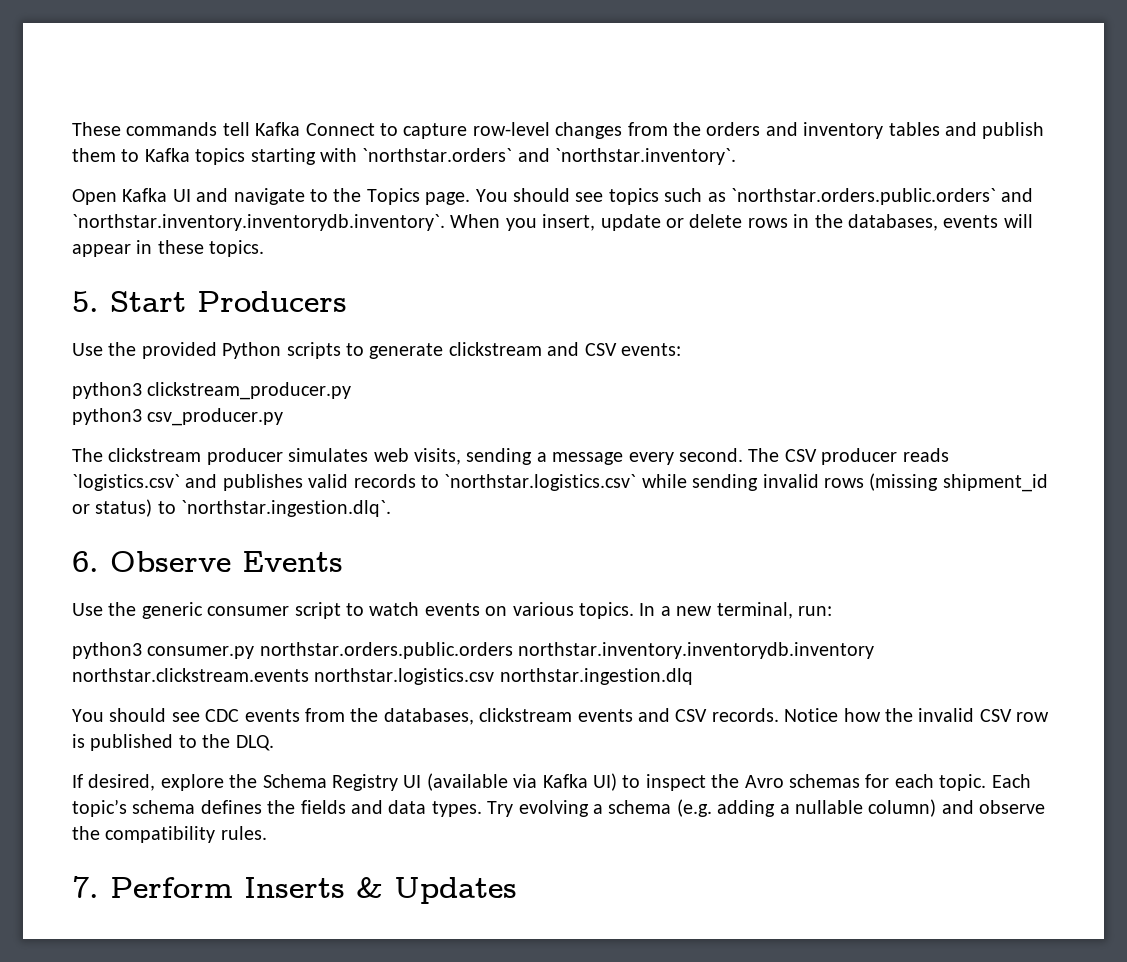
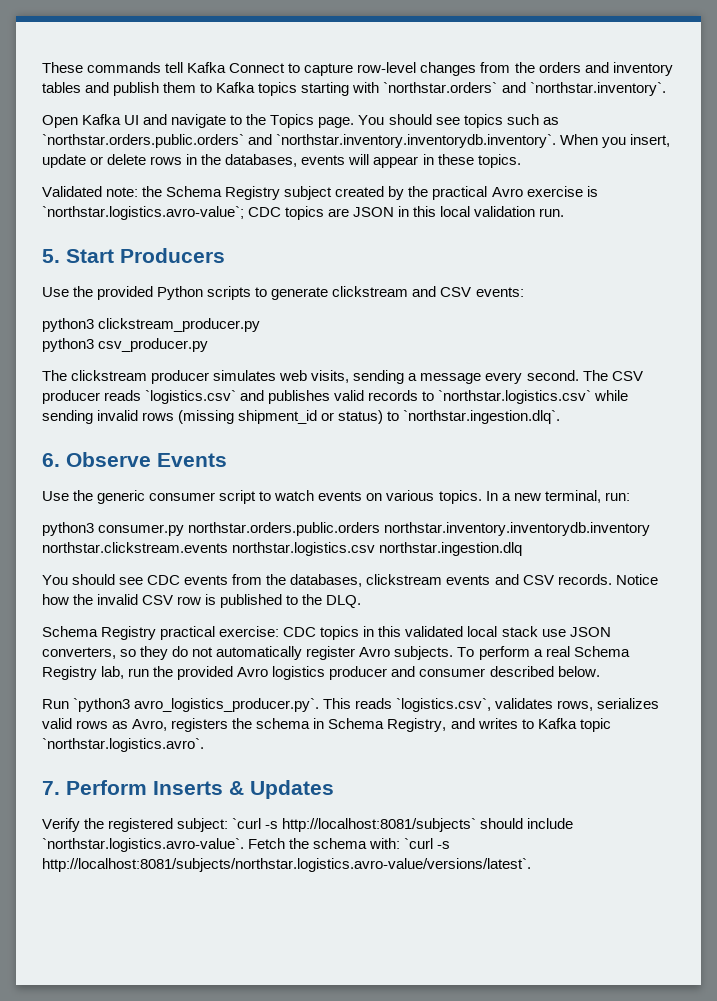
+ Validated note: the Schema Registry subject created by the practical Avro exercise is `northstar.logistics.avro-value`; CDC topics are JSON in this local validation run.
- If desired, explore the Schema Registry UI (available via Kafka UI) to inspect the Avro schemas for each topic. Each topic’s schema defines the fields and data types. Try evolving a schema (e.g. adding a nullable column) and observe the compatibility rules.
+ Schema Registry practical exercise: CDC topics in this validated local stack use JSON converters, so they do not automatically register Avro subjects. To perform a real Schema Registry lab, run the provided Avro logistics producer and consumer described below.
+ Run `python3 avro_logistics_producer.py`. This reads `logistics.csv`, validates rows, serializes valid rows as Avro, registers the schema in Schema Registry, and writes to Kafka topic `northstar.logistics.avro`.
+ Verify the registered subject: `curl -s http://localhost:8081/subjects` should include `northstar.logistics.avro-value`. Fetch the schema with: `curl -s http://localhost:8081/subjects/northstar.logistics.avro-value/versions/latest`.

